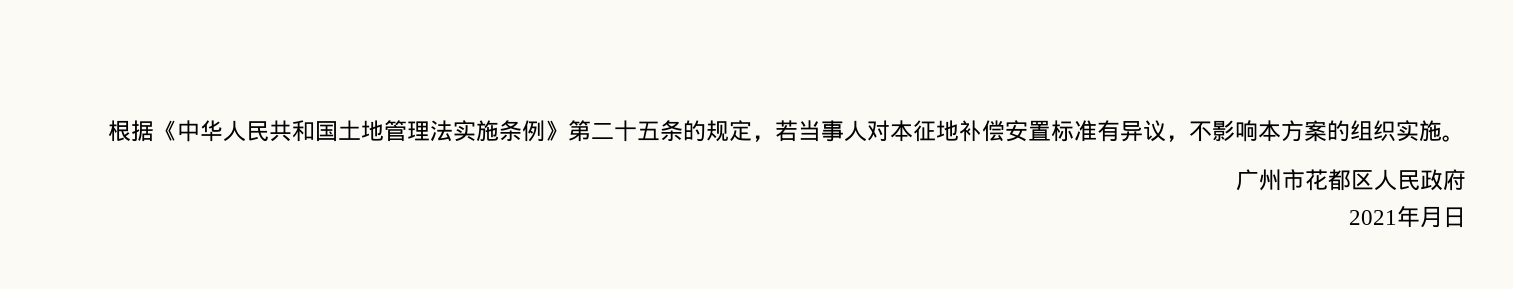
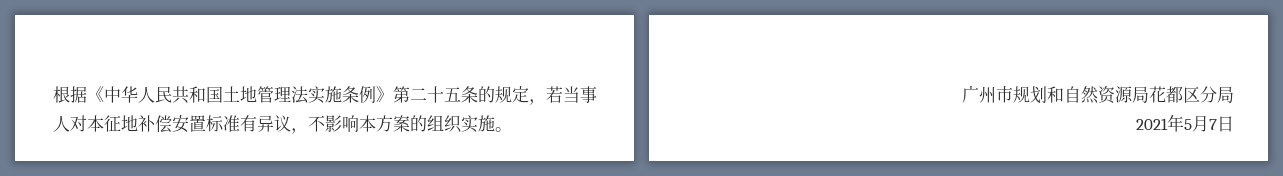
- 广州市花都区人民政府
+ 广州市规划和自然资源局花都区分局
- 2021年月日
+ 2021年5月7日

